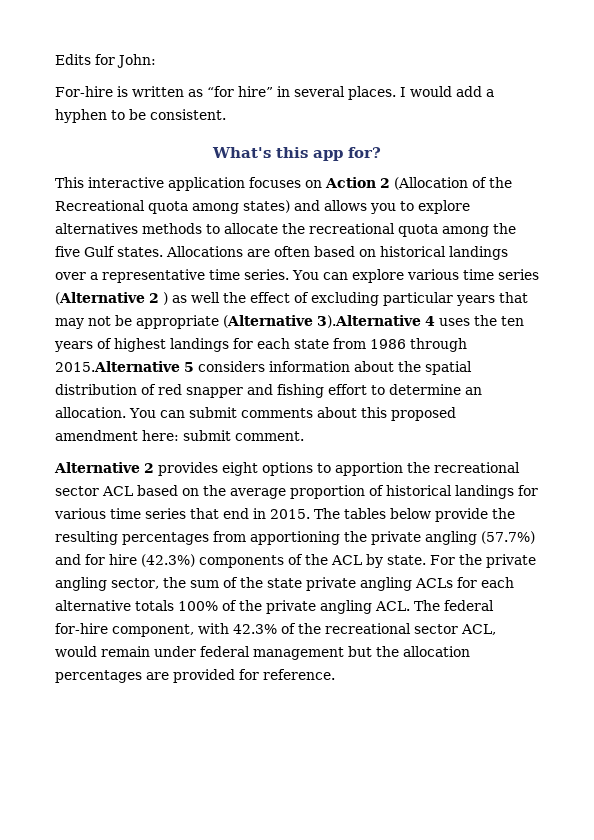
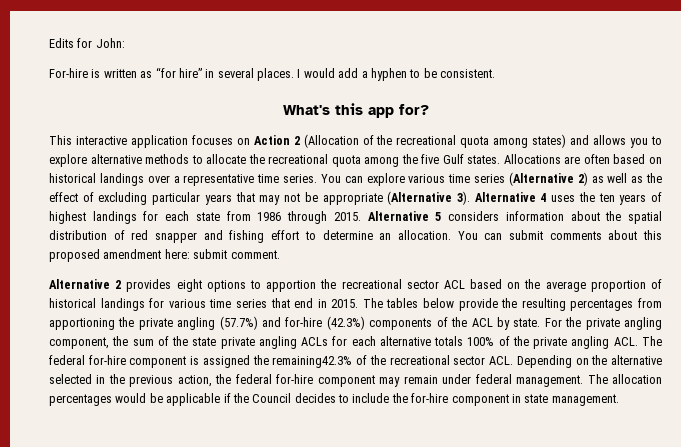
- This interactive application focuses on Action 2 (Allocation of the Recreational quota among states) and allows you to explore alternatives methods to allocate the recreational quota among the five Gulf states.
+ This interactive application focuses on Action 2 (Allocation of the recreational quota among states) and allows you to explore alternative methods to allocate the recreational quota among the five Gulf states.
- You can explore various time series (Alternative 2 ) as well the effect of excluding particular years that may not be appropriate (Alternative 3).Alternative 4 uses the ten years of highest landings for each state from 1986 through 2015.Alternative 5 considers information about the spatial distribution of red snapper and fishing effort to determine an allocation.
+ You can explore various time series (Alternative 2) as well as the effect of excluding particular years that may not be appropriate (Alternative 3). Alternative 4 uses the ten years of highest landings for each state from 1986 through 2015. Alternative 5 considers information about the spatial distribution of red snapper and fishing effort to determine an allocation.
- The tables below provide the resulting percentages from apportioning the private angling (57.7%) and for hire (42.3%) components of the ACL by state.
+ The tables below provide the resulting percentages from apportioning the private angling (57.7%) and for-hire (42.3%) components of the ACL by state.
- For the private angling sector, the sum of the state private angling ACLs for each alternative totals 100% of the private angling ACL. The federal for-hire component, with 42.3% of the recreational sector ACL, would remain under federal management but the allocation percentages are provided for reference.
+ For the private angling component, the sum of the state private angling ACLs for each alternative totals 100% of the private angling ACL. The federal for-hire component is assigned the remaining42.3% of the recreational sector ACL. Depending on the alternative selected in the previous action, the federal for-hire component may remain under federal management. The allocation percentages would be applicable if the Council decides to include the for-hire component in state management.

